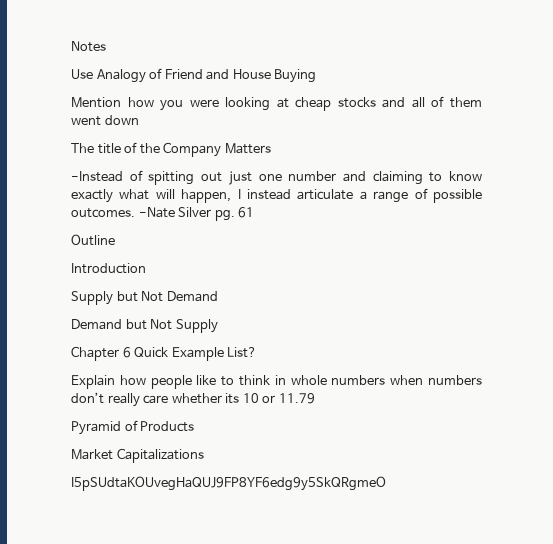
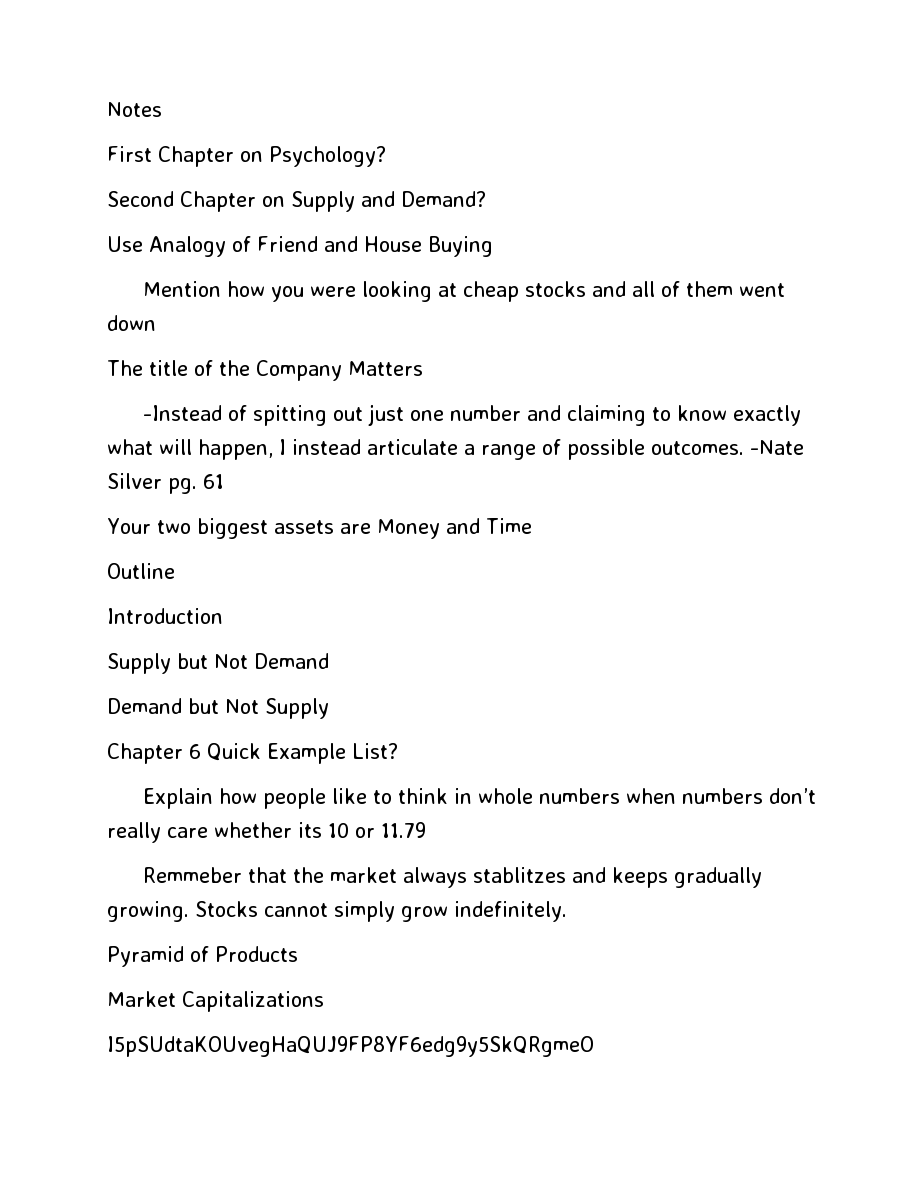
+ First Chapter on Psychology?
+ Second Chapter on Supply and Demand?
+ Your two biggest assets are Money and Time
+ Remmeber that the market always stablitzes and keeps gradually growing. Stocks cannot simply grow indefinitely.

